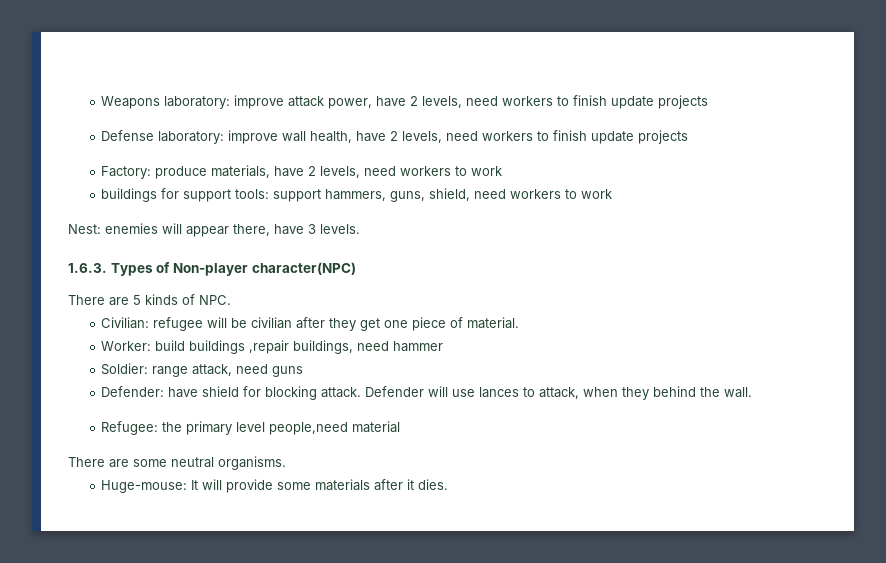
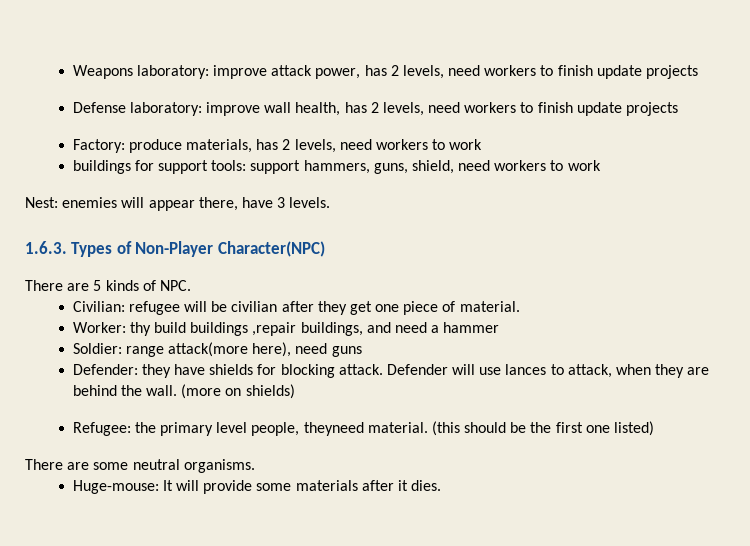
- Weapons laboratory: improve attack power, have 2 levels, need workers to finish update projects
+ Weapons laboratory: improve attack power, has 2 levels, need workers to finish update projects
- Defense laboratory: improve wall health, have 2 levels, need workers to finish update projects
+ Defense laboratory: improve wall health, has 2 levels, need workers to finish update projects
- Factory: produce materials, have 2 levels, need workers to work
+ Factory: produce materials, has 2 levels, need workers to work
- 1.6.3. Types of Non-player character(NPC)
+ 1.6.3. Types of Non-Player Character(NPC)
- Worker: build buildings ,repair buildings, need hammer
+ Worker: thy build buildings ,repair buildings, and need a hammer
- Soldier: range attack, need guns
+ Soldier: range attack(more here), need guns
- Defender: have shield for blocking attack.
+ Defender: they have shields for blocking attack.
- Defender will use lances to attack, when they behind the wall.
+ Defender will use lances to attack, when they are behind the wall. (more on shields)
- Refugee: the primary level people,need material
+ Refugee: the primary level people, theyneed material. (this should be the first one listed)

